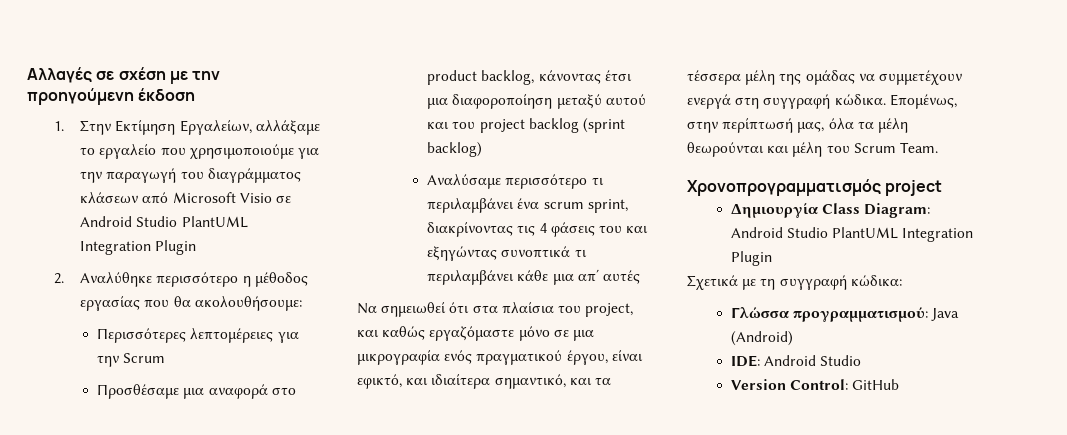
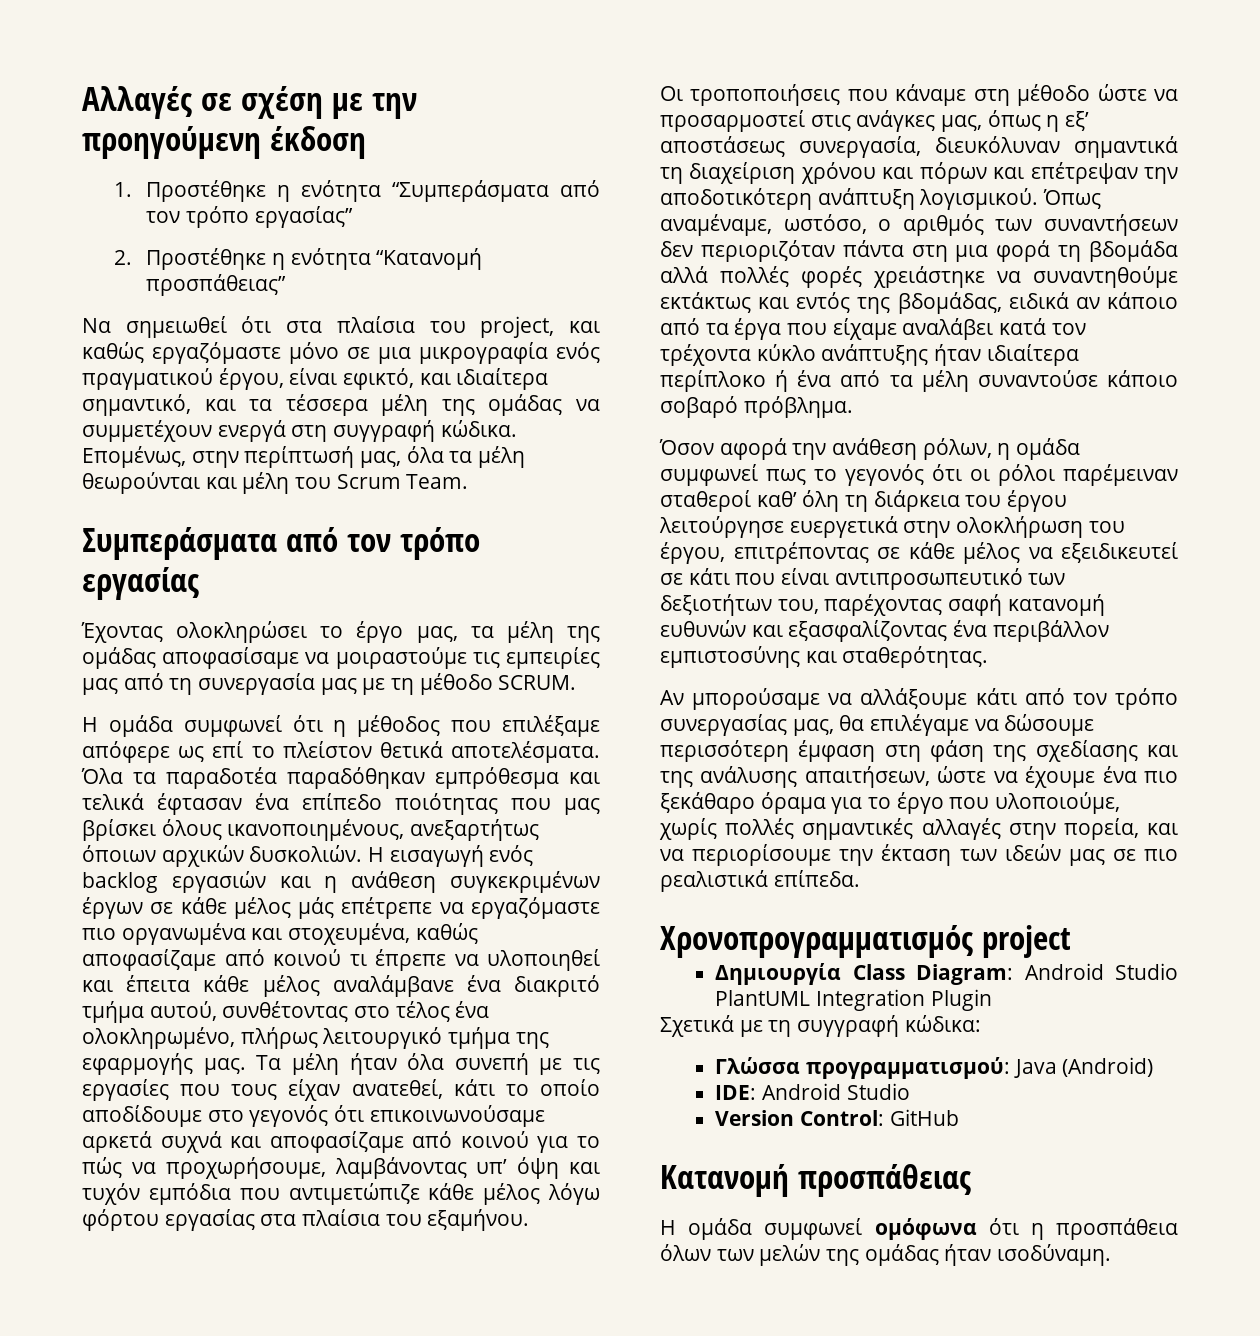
- 1. Στην Εκτίμηση Εργαλείων, αλλάξαμε το εργαλείο που χρησιμοποιούμε για την παραγωγή του διαγράμματος κλάσεων από Microsoft Visio σε Android Studio PlantUML Integration Plugin
- 2. Αναλύθηκε περισσότερο η μέθοδος εργασίας που θα ακολουθήσουμε:
- Περισσότερες λεπτομέρειες για την Scrum
- Προσθέσαμε μια αναφορά στο product backlog, κάνοντας έτσι μια διαφοροποίηση μεταξύ αυτού και του project backlog (sprint backlog)
- Αναλύσαμε περισσότερο τι περιλαμβάνει ένα scrum sprint, διακρίνοντας τις 4 φάσεις του και εξηγώντας συνοπτικά τι περιλαμβάνει κάθε μια απ΄ αυτές
+ 1. Προστέθηκε η ενότητα “Συμπεράσματα από τον τρόπο εργασίας”
+ 2. Προστέθηκε η ενότητα “Κατανομή προσπάθειας”
+ Συμπεράσματα από τον τρόπο εργασίας
+ Έχοντας ολοκληρώσει το έργο μας, τα μέλη της ομάδας αποφασίσαμε να μοιραστούμε τις εμπειρίες μας από τη συνεργασία μας με τη μέθοδο SCRUM.
+ Η ομάδα συμφωνεί ότι η μέθοδος που επιλέξαμε απόφερε ως επί το πλείστον θετικά αποτελέσματα. Όλα τα παραδοτέα παραδόθηκαν εμπρόθεσμα και τελικά έφτασαν ένα επίπεδο ποιότητας που μας βρίσκει όλους ικανοποιημένους, ανεξαρτήτως όποιων αρχικών δυσκολιών. Η εισαγωγή ενός backlog εργασιών και η ανάθεση συγκεκριμένων έργων σε κάθε μέλος μάς επέτρεπε να εργαζόμαστε πιο οργανωμένα και στοχευμένα, καθώς αποφασίζαμε από κοινού τι έπρεπε να υλοποιηθεί και έπειτα κάθε μέλος αναλάμβανε ένα διακριτό τμήμα αυτού, συνθέτοντας στο τέλος ένα ολοκληρωμένο, πλήρως λειτουργικό τμήμα της εφαρμογής μας. Τα μέλη ήταν όλα συνεπή με τις εργασίες που τους είχαν ανατεθεί, κάτι το οποίο αποδίδουμε στο γεγονός ότι επικοινωνούσαμε αρκετά συχνά και αποφασίζαμε από κοινού για το πώς να προχωρήσουμε, λαμβάνοντας υπ’ όψη και τυχόν εμπόδια που αντιμετώπιζε κάθε μέλος λόγω φόρτου εργασίας στα πλαίσια του εξαμήνου.
+ Οι τροποποιήσεις που κάναμε στη μέθοδο ώστε να προσαρμοστεί στις ανάγκες μας, όπως η εξ’ αποστάσεως συνεργασία, διευκόλυναν σημαντικά τη διαχείριση χρόνου και πόρων και επέτρεψαν την αποδοτικότερη ανάπτυξη λογισμικού. Όπως αναμέναμε, ωστόσο, ο αριθμός των συναντήσεων δεν περιοριζόταν πάντα στη μια φορά τη βδομάδα αλλά πολλές φορές χρειάστηκε να συναντηθούμε εκτάκτως και εντός της βδομάδας, ειδικά αν κάποιο από τα έργα που είχαμε αναλάβει κατά τον τρέχοντα κύκλο ανάπτυξης ήταν ιδιαίτερα περίπλοκο ή ένα από τα μέλη συναντούσε κάποιο σοβαρό πρόβλημα.
+ Όσον αφορά την ανάθεση ρόλων, η ομάδα συμφωνεί πως το γεγονός ότι οι ρόλοι παρέμειναν σταθεροί καθ’ όλη τη διάρκεια του έργου λειτούργησε ευεργετικά στην ολοκλήρωση του έργου, επιτρέποντας σε κάθε μέλος να εξειδικευτεί σε κάτι που είναι αντιπροσωπευτικό των δεξιοτήτων του, παρέχοντας σαφή κατανομή ευθυνών και εξασφαλίζοντας ένα περιβάλλον εμπιστοσύνης και σταθερότητας.
+ Αν μπορούσαμε να αλλάξουμε κάτι από τον τρόπο συνεργασίας μας, θα επιλέγαμε να δώσουμε περισσότερη έμφαση στη φάση της σχεδίασης και της ανάλυσης απαιτήσεων, ώστε να έχουμε ένα πιο ξεκάθαρο όραμα για το έργο που υλοποιούμε, χωρίς πολλές σημαντικές αλλαγές στην πορεία, και να περιορίσουμε την έκταση των ιδεών μας σε πιο ρεαλιστικά επίπεδα.
+ Κατανομή προσπάθειας
+ Η ομάδα συμφωνεί ομόφωνα ότι η προσπάθεια όλων των μελών της ομάδας ήταν ισοδύναμη.

